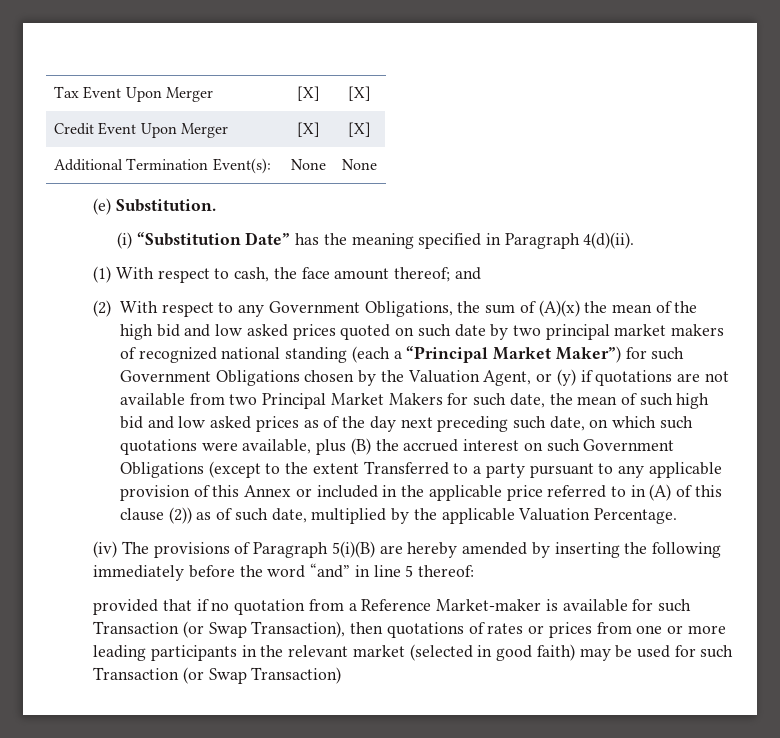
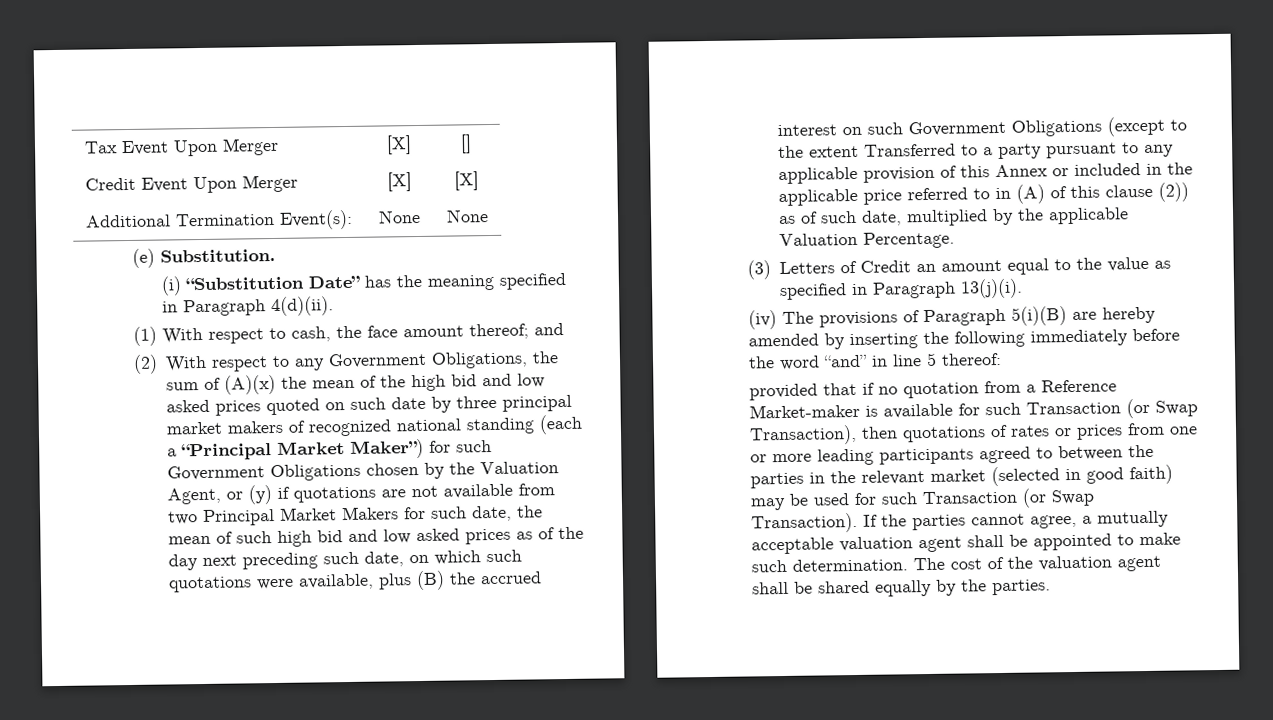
- Tax Event Upon Merger | [X] | [X]
+ Tax Event Upon Merger | [X] | []
- (2) With respect to any Government Obligations, the sum of (A)(x) the mean of the high bid and low asked prices quoted on such date by two principal market makers of recognized national standing (each a “Principal Market Maker”) for such Government Obligations chosen by the Valuation Agent, or (y) if quotations are not available from two Principal Market Makers for such date, the mean of such high bid and low asked prices as of the day next preceding such date, on which such quotations were available, plus (B) the accrued interest on such Government Obligations (except to the extent Transferred to a party pursuant to any applicable provision of this Annex or included in the applicable price referred to in (A) of this clause (2)) as of such date, multiplied by the applicable Valuation Percentage.
+ (2) With respect to any Government Obligations, the sum of (A)(x) the mean of the high bid and low asked prices quoted on such date by three principal market makers of recognized national standing (each a “Principal Market Maker”) for such Government Obligations chosen by the Valuation Agent, or (y) if quotations are not available from two Principal Market Makers for such date, the mean of such high bid and low asked prices as of the day next preceding such date, on which such quotations were available, plus (B) the accrued interest on such Government Obligations (except to the extent Transferred to a party pursuant to any applicable provision of this Annex or included in the applicable price referred to in (A) of this clause (2)) as of such date, multiplied by the applicable Valuation Percentage.
+ (3) Letters of Credit an amount equal to the value as specified in Paragraph 13(j)(i).
- provided that if no quotation from a Reference Market-maker is available for such Transaction (or Swap Transaction), then quotations of rates or prices from one or more leading participants in the relevant market (selected in good faith) may be used for such Transaction (or Swap Transaction)
+ provided that if no quotation from a Reference Market-maker is available for such Transaction (or Swap Transaction), then quotations of rates or prices from one or more leading participants agreed to between the parties in the relevant market (selected in good faith) may be used for such Transaction (or Swap Transaction). If the parties cannot agree, a mutually acceptable valuation agent shall be appointed to make such determination. The cost of the valuation agent shall be shared equally by the parties.

